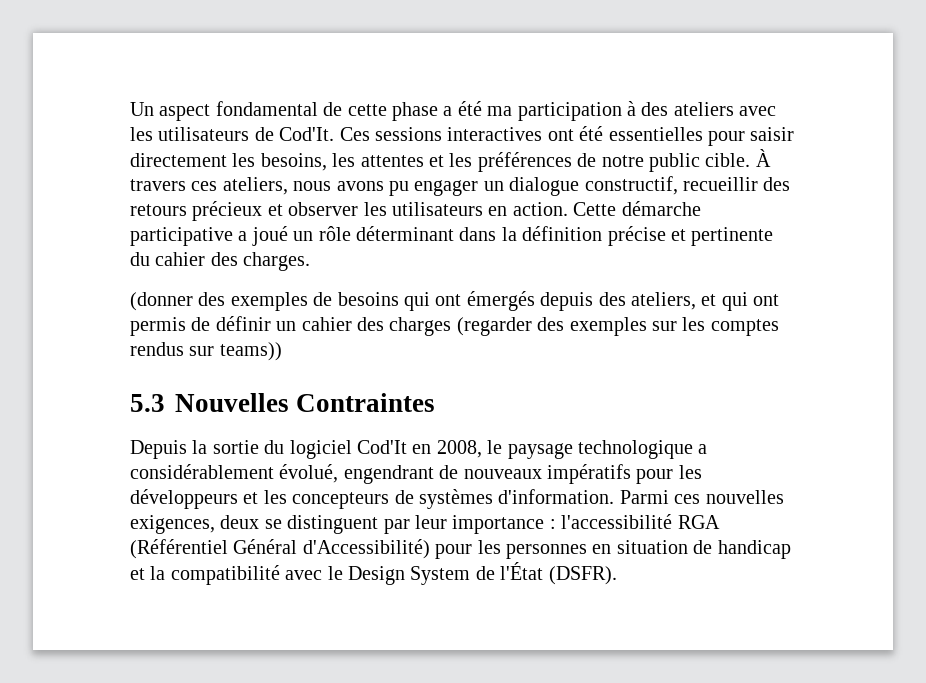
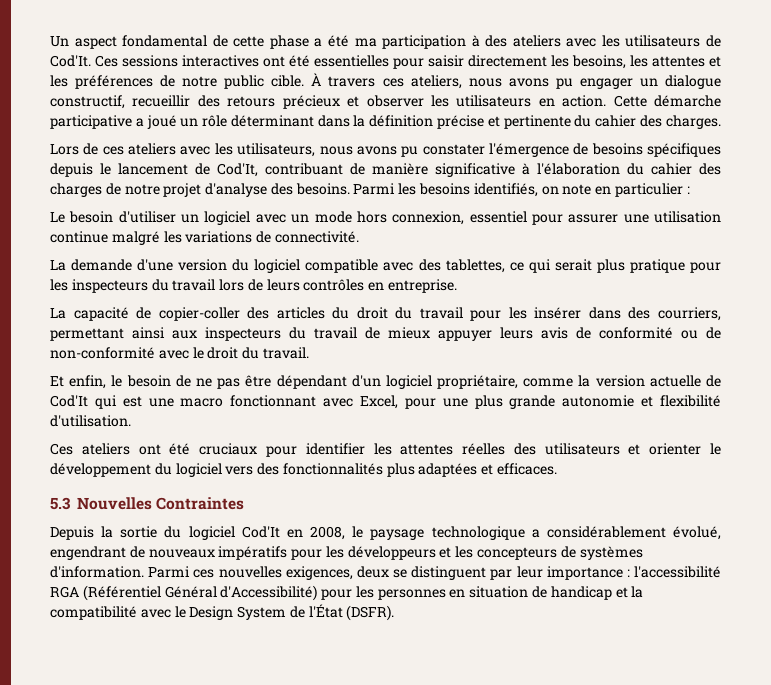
- (donner des exemples de besoins qui ont émergés depuis des ateliers, et qui ont permis de définir un cahier des charges (regarder des exemples sur les comptes rendus sur teams))
+ Lors de ces ateliers avec les utilisateurs, nous avons pu constater l'émergence de besoins spécifiques depuis le lancement de Cod'It, contribuant de manière significative à l'élaboration du cahier des charges de notre projet d'analyse des besoins. Parmi les besoins identifiés, on note en particulier :
+ Le besoin d'utiliser un logiciel avec un mode hors connexion, essentiel pour assurer une utilisation continue malgré les variations de connectivité.
+ La demande d'une version du logiciel compatible avec des tablettes, ce qui serait plus pratique pour les inspecteurs du travail lors de leurs contrôles en entreprise.
+ La capacité de copier-coller des articles du droit du travail pour les insérer dans des courriers, permettant ainsi aux inspecteurs du travail de mieux appuyer leurs avis de conformité ou de non-conformité avec le droit du travail.
+ Et enfin, le besoin de ne pas être dépendant d'un logiciel propriétaire, comme la version actuelle de Cod'It qui est une macro fonctionnant avec Excel, pour une plus grande autonomie et flexibilité d'utilisation.
+ Ces ateliers ont été cruciaux pour identifier les attentes réelles des utilisateurs et orienter le développement du logiciel vers des fonctionnalités plus adaptées et efficaces.

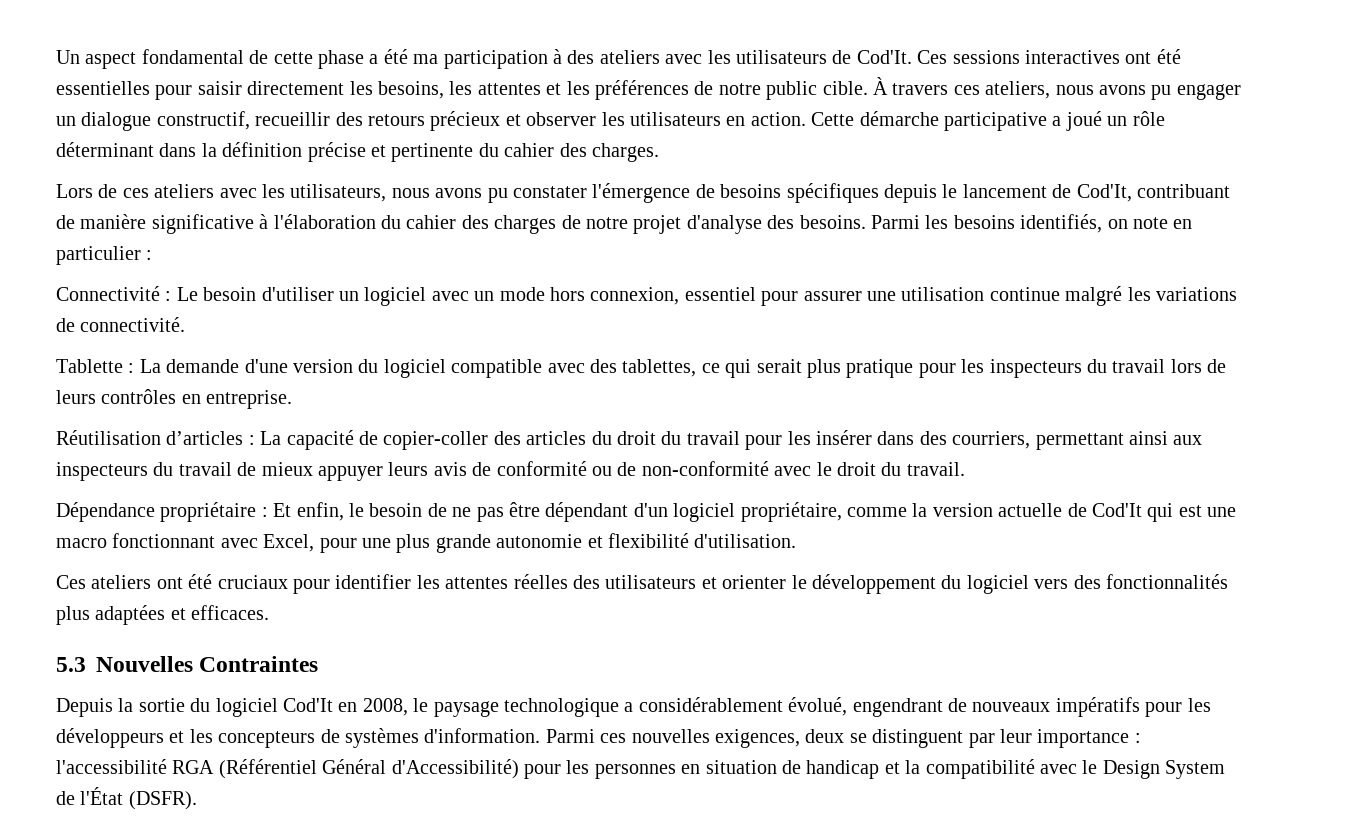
- Le besoin d'utiliser un logiciel avec un mode hors connexion, essentiel pour assurer une utilisation continue malgré les variations de connectivité.
+ Connectivité : Le besoin d'utiliser un logiciel avec un mode hors connexion, essentiel pour assurer une utilisation continue malgré les variations de connectivité.
- La demande d'une version du logiciel compatible avec des tablettes, ce qui serait plus pratique pour les inspecteurs du travail lors de leurs contrôles en entreprise.
+ Tablette : La demande d'une version du logiciel compatible avec des tablettes, ce qui serait plus pratique pour les inspecteurs du travail lors de leurs contrôles en entreprise.
- La capacité de copier-coller des articles du droit du travail pour les insérer dans des courriers, permettant ainsi aux inspecteurs du travail de mieux appuyer leurs avis de conformité ou de non-conformité avec le droit du travail.
+ Réutilisation d’articles : La capacité de copier-coller des articles du droit du travail pour les insérer dans des courriers, permettant ainsi aux inspecteurs du travail de mieux appuyer leurs avis de conformité ou de non-conformité avec le droit du travail.
- Et enfin, le besoin de ne pas être dépendant d'un logiciel propriétaire, comme la version actuelle de Cod'It qui est une macro fonctionnant avec Excel, pour une plus grande autonomie et flexibilité d'utilisation.
+ Dépendance propriétaire : Et enfin, le besoin de ne pas être dépendant d'un logiciel propriétaire, comme la version actuelle de Cod'It qui est une macro fonctionnant avec Excel, pour une plus grande autonomie et flexibilité d'utilisation.

